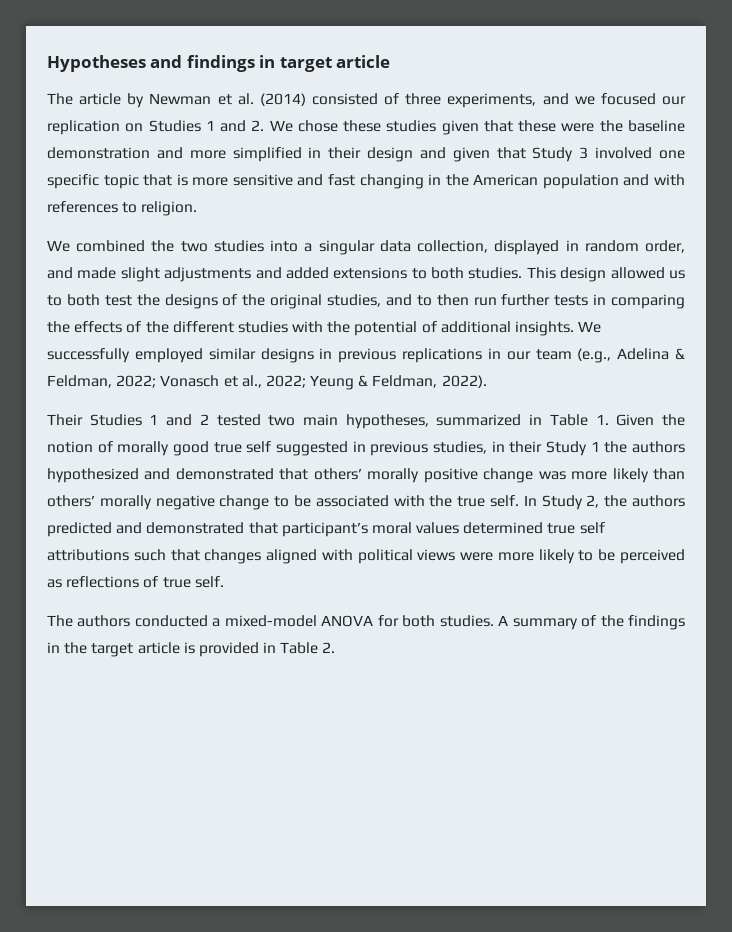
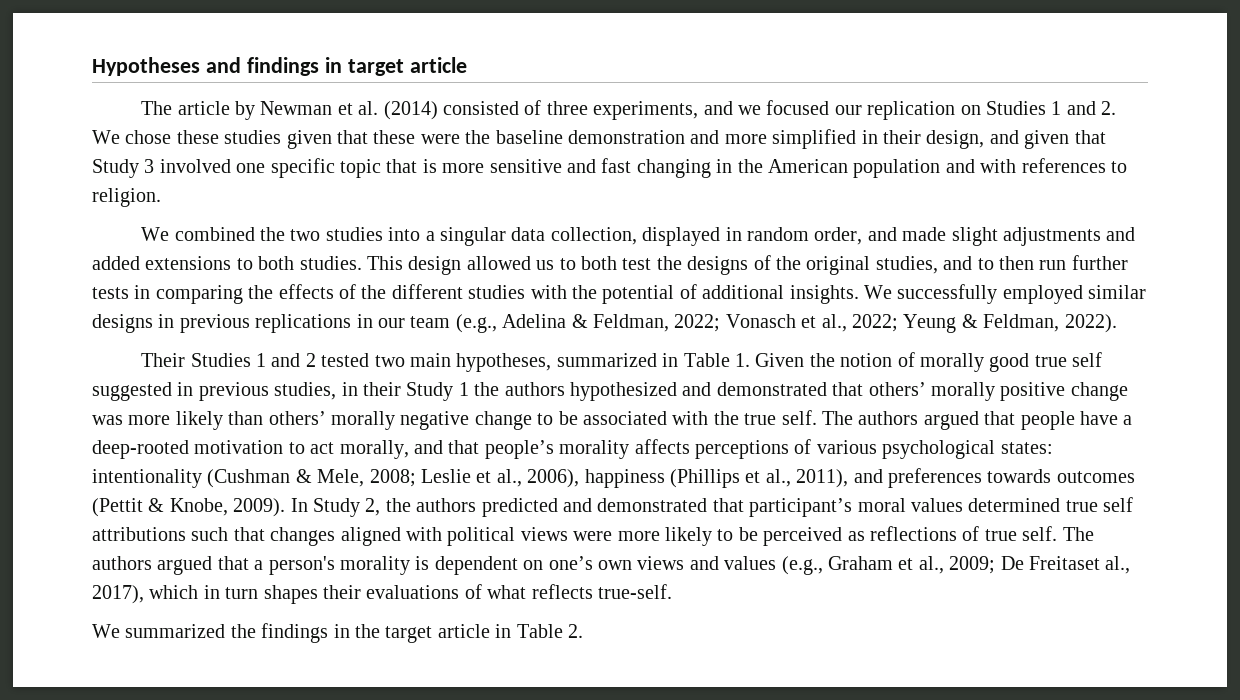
- The article by Newman et al. (2014) consisted of three experiments, and we focused our replication on Studies 1 and 2. We chose these studies given that these were the baseline demonstration and more simplified in their design and given that Study 3 involved one specific topic that is more sensitive and fast changing in the American population and with references to religion.
+ The article by Newman et al. (2014) consisted of three experiments, and we focused our replication on Studies 1 and 2. We chose these studies given that these were the baseline demonstration and more simplified in their design, and given that Study 3 involved one specific topic that is more sensitive and fast changing in the American population and with references to religion.
+ The authors argued that people have a deep-rooted motivation to act morally, and that people’s morality affects perceptions of various psychological states: intentionality (Cushman & Mele, 2008; Leslie et al., 2006), happiness (Phillips et al., 2011), and preferences towards outcomes (Pettit & Knobe, 2009).
- In Study 2, the authors predicted and demonstrated that participant’s moral values determined true self attributions such that changes aligned with political views were more likely to be perceived as reflections of true self.
- The authors conducted a mixed-model ANOVA for both studies. A summary of the findings in the target article is provided in Table 2.
+ In Study 2, the authors predicted and demonstrated that participant’s moral values determined true self attributions such that changes aligned with political views were more likely to be perceived as reflections of true self. The authors argued that a person's morality is dependent on one’s own views and values (e.g., Graham et al., 2009; De Freitaset al., 2017), which in turn shapes their evaluations of what reflects true-self.
+ We summarized the findings in the target article in Table 2.

